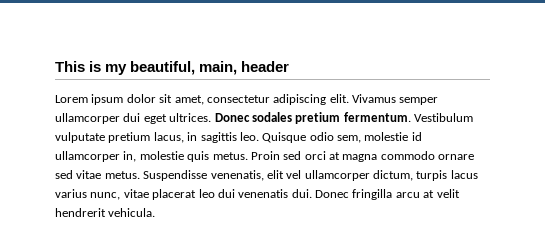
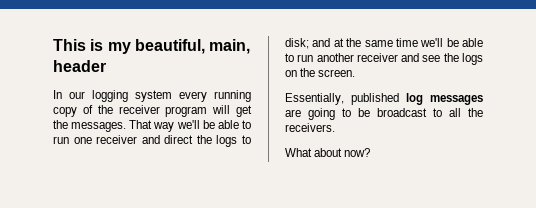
- Lorem ipsum dolor sit amet, consectetur adipiscing elit. Vivamus semper ullamcorper dui eget ultrices. Donec sodales pretium fermentum. Vestibulum vulputate pretium lacus, in sagittis leo. Quisque odio sem, molestie id ullamcorper in, molestie quis metus. Proin sed orci at magna commodo ornare sed vitae metus. Suspendisse venenatis, elit vel ullamcorper dictum, turpis lacus varius nunc, vitae placerat leo dui venenatis dui. Donec fringilla arcu at velit hendrerit vehicula.
+ In our logging system every running copy of the receiver program will get the messages. That way we'll be able to run one receiver and direct the logs to disk; and at the same time we'll be able to run another receiver and see the logs on the screen.
+ Essentially, published log messages are going to be broadcast to all the receivers.
+ What about now?

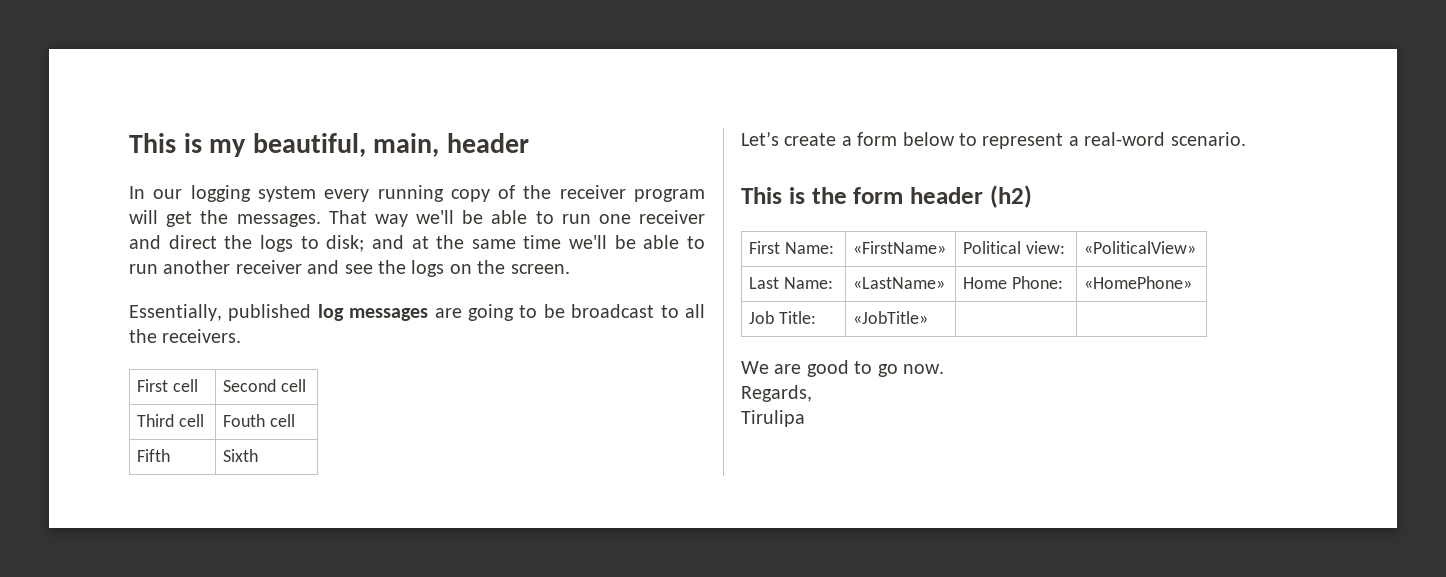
- What about now?
+ First cell | Second cell
+ Third cell | Fouth cell
+ Fifth | Sixth
+ Let’s create a form below to represent a real-word scenario.
+ This is the form header (h2)
+ First Name: | «FirstName» | Political view: | «PoliticalView»
+ Last Name: | «LastName» | Home Phone: | «HomePhone»
+ Job Title: | «JobTitle» | |
+ We are good to go now.
+ Regards,
+ Tirulipa

